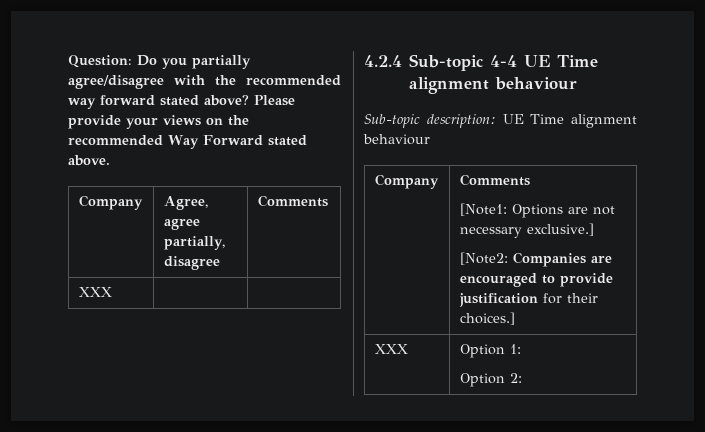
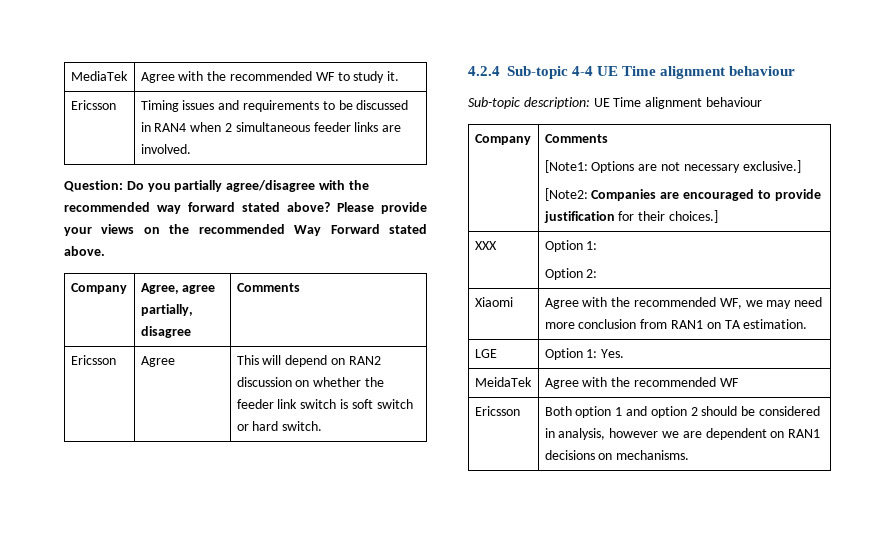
+ MediaTek | Agree with the recommended WF to study it.
+ Ericsson | Timing issues and requirements to be discussed in RAN4 when 2 simultaneous feeder links are involved.
- XXX | |
+ Ericsson | Agree | This will depend on RAN2 discussion on whether the feeder link switch is soft switch or hard switch.
+ Xiaomi | Agree with the recommended WF, we may need more conclusion from RAN1 on TA estimation.
+ LGE | Option 1: Yes.
+ MeidaTek | Agree with the recommended WF
+ Ericsson | Both option 1 and option 2 should be considered in analysis, however we are dependent on RAN1 decisions on mechanisms.

